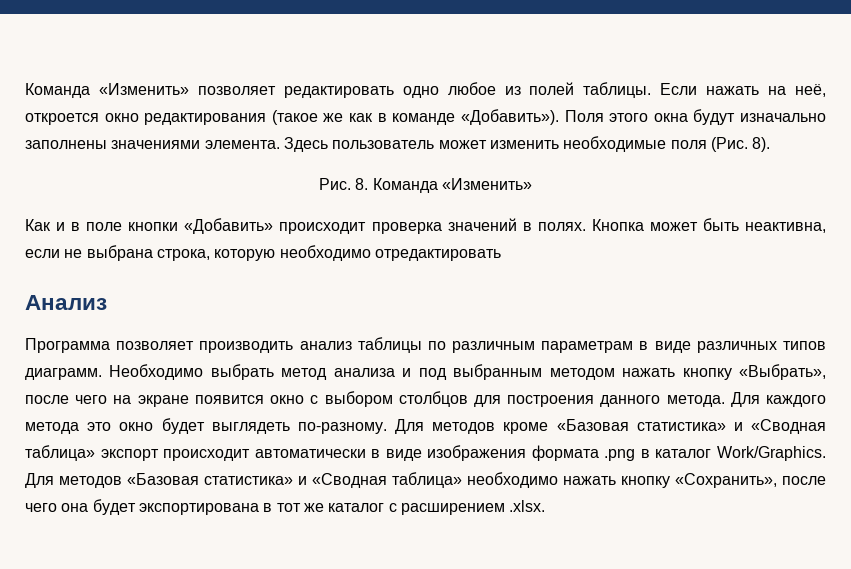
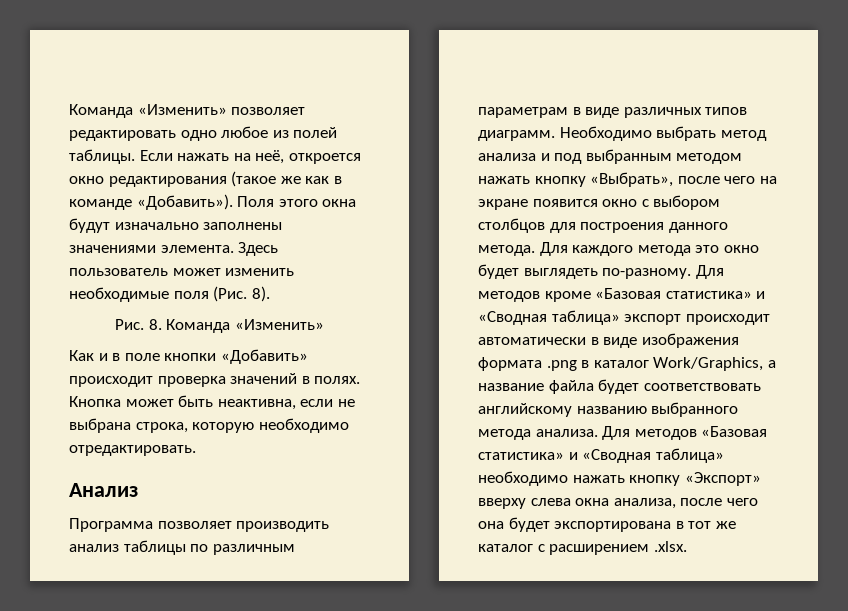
- Кнопка может быть неактивна, если не выбрана строка, которую необходимо отредактировать
+ Кнопка может быть неактивна, если не выбрана строка, которую необходимо отредактировать.
- Для методов кроме «Базовая статистика» и «Сводная таблица» экспорт происходит автоматически в виде изображения формата .png в каталог Work/Graphics.
+ Для методов кроме «Базовая статистика» и «Сводная таблица» экспорт происходит автоматически в виде изображения формата .png в каталог Work/Graphics, а название файла будет соответствовать английскому названию выбранного метода анализа.
- Для методов «Базовая статистика» и «Сводная таблица» необходимо нажать кнопку «Сохранить», после чего она будет экспортирована в тот же каталог с расширением .xlsx.
+ Для методов «Базовая статистика» и «Сводная таблица» необходимо нажать кнопку «Экспорт» вверху слева окна анализа, после чего она будет экспортирована в тот же каталог с расширением .xlsx.

